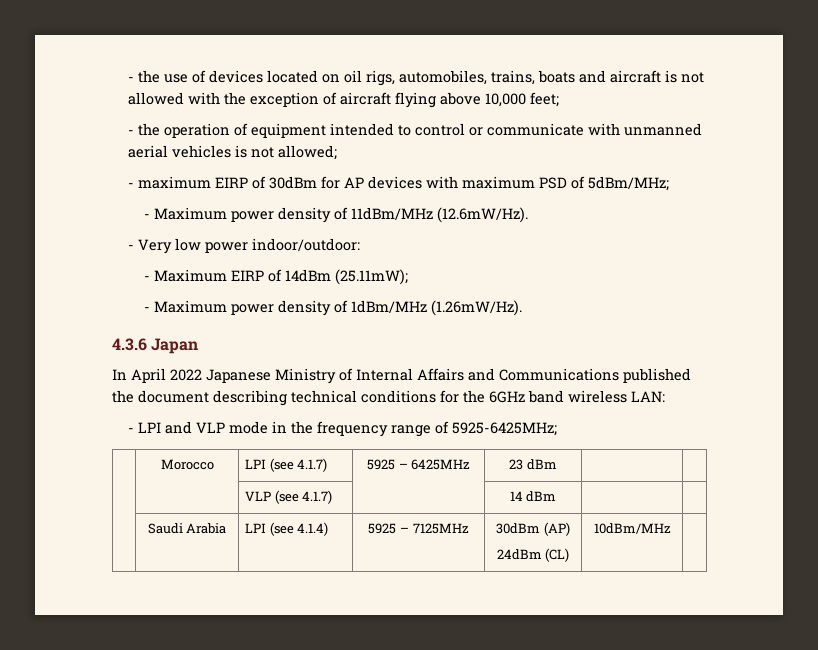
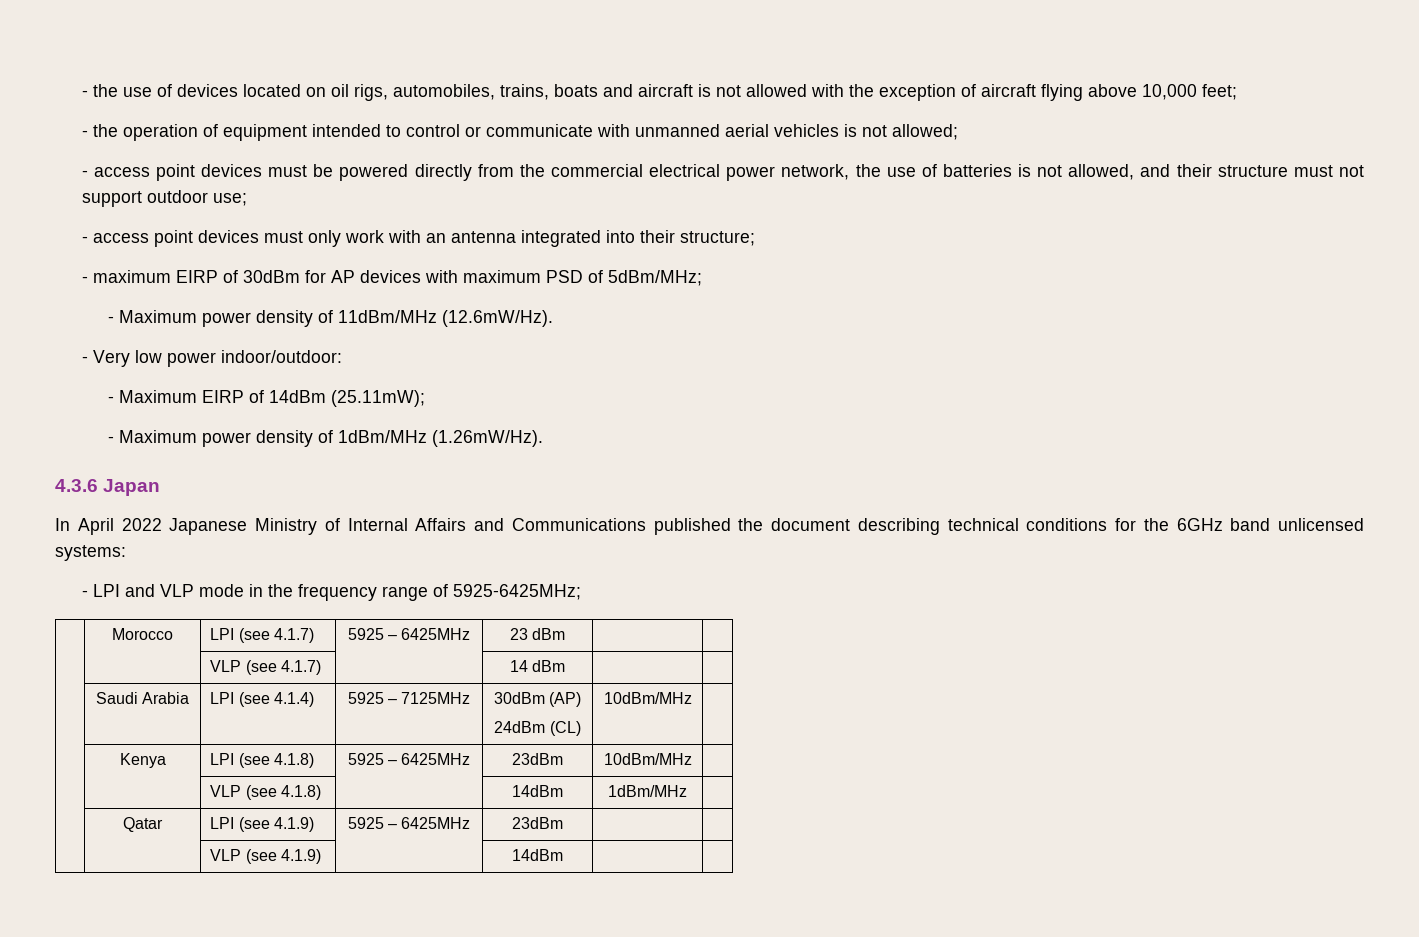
+ - access point devices must be powered directly from the commercial electrical power network, the use of batteries is not allowed, and their structure must not support outdoor use;
+ - access point devices must only work with an antenna integrated into their structure;
- In April 2022 Japanese Ministry of Internal Affairs and Communications published the document describing technical conditions for the 6GHz band wireless LAN:
+ In April 2022 Japanese Ministry of Internal Affairs and Communications published the document describing technical conditions for the 6GHz band unlicensed systems:
+ | Kenya | LPI (see 4.1.8) | 5925 – 6425MHz | 23dBm | 10dBm/MHz |
+ | | VLP (see 4.1.8) | | 14dBm | 1dBm/MHz |
+ | Qatar | LPI (see 4.1.9) | 5925 – 6425MHz | 23dBm | |
+ | | VLP (see 4.1.9) | | 14dBm | |

